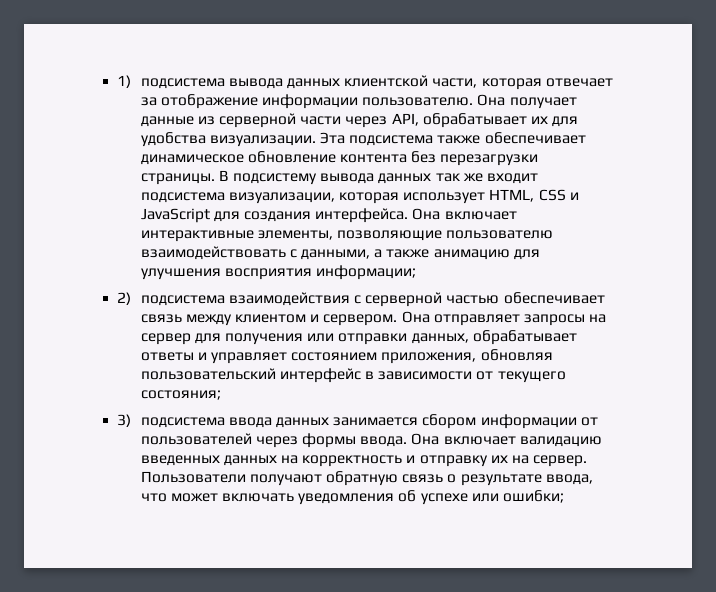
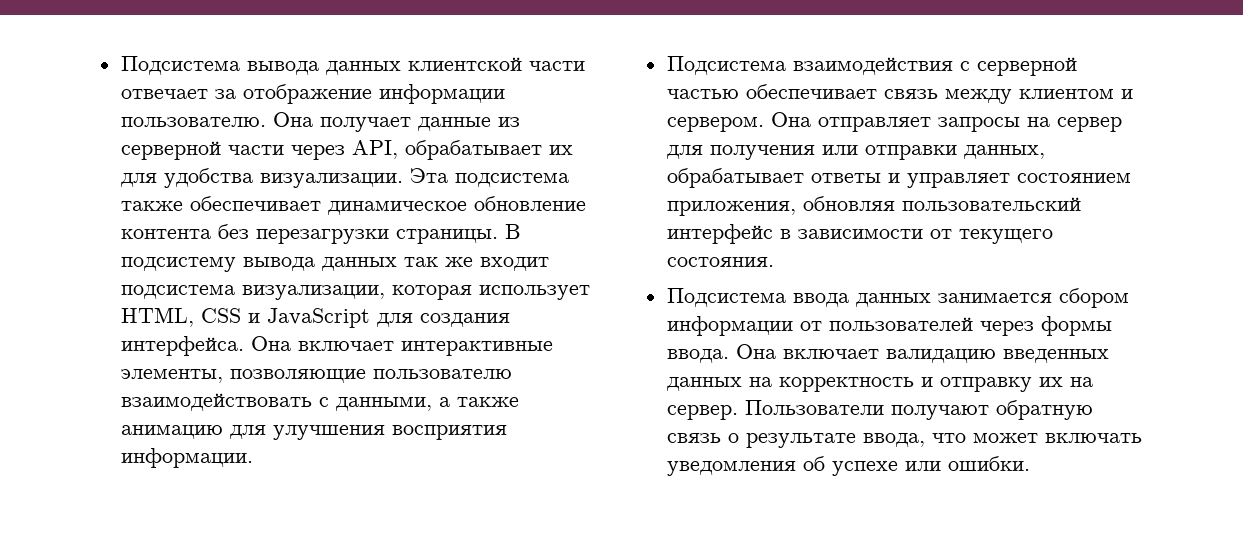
- 1) подсистема вывода данных клиентской части, которая отвечает за отображение информации пользователю.
+ Подсистема вывода данных клиентской части отвечает за отображение информации пользователю.
- Она включает интерактивные элементы, позволяющие пользователю взаимодействовать с данными, а также анимацию для улучшения восприятия информации;
- 2) подсистема взаимодействия с серверной частью обеспечивает связь между клиентом и сервером.
+ Она включает интерактивные элементы, позволяющие пользователю взаимодействовать с данными, а также анимацию для улучшения восприятия информации.
+ Подсистема взаимодействия с серверной частью обеспечивает связь между клиентом и сервером.
- Она отправляет запросы на сервер для получения или отправки данных, обрабатывает ответы и управляет состоянием приложения, обновляя пользовательский интерфейс в зависимости от текущего состояния;
- 3) подсистема ввода данных занимается сбором информации от пользователей через формы ввода.
+ Она отправляет запросы на сервер для получения или отправки данных, обрабатывает ответы и управляет состоянием приложения, обновляя пользовательский интерфейс в зависимости от текущего состояния.
+ Подсистема ввода данных занимается сбором информации от пользователей через формы ввода.
- Пользователи получают обратную связь о результате ввода, что может включать уведомления об успехе или ошибки;
+ Пользователи получают обратную связь о результате ввода, что может включать уведомления об успехе или ошибки.

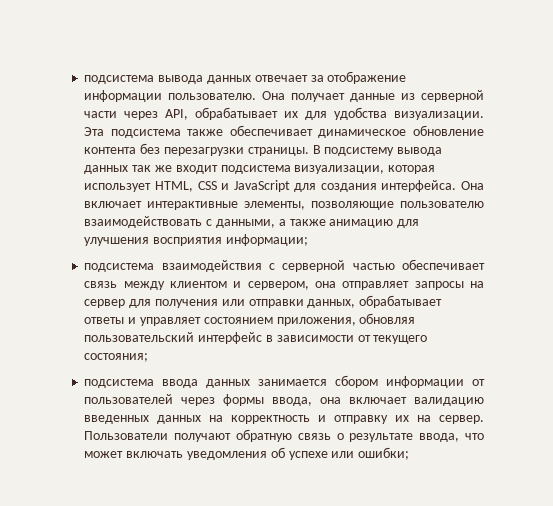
- Подсистема вывода данных клиентской части отвечает за отображение информации пользователю.
+ подсистема вывода данных отвечает за отображение информации пользователю.
- Она включает интерактивные элементы, позволяющие пользователю взаимодействовать с данными, а также анимацию для улучшения восприятия информации.
- Подсистема взаимодействия с серверной частью обеспечивает связь между клиентом и сервером. Она отправляет запросы на сервер для получения или отправки данных, обрабатывает ответы и управляет состоянием приложения, обновляя пользовательский интерфейс в зависимости от текущего состояния.
- Подсистема ввода данных занимается сбором информации от пользователей через формы ввода. Она включает валидацию введенных данных на корректность и отправку их на сервер.
+ Она включает интерактивные элементы, позволяющие пользователю взаимодействовать с данными, а также анимацию для улучшения восприятия информации;
+ подсистема взаимодействия с серверной частью обеспечивает связь между клиентом и сервером, она отправляет запросы на сервер для получения или отправки данных, обрабатывает ответы и управляет состоянием приложения, обновляя пользовательский интерфейс в зависимости от текущего состояния;
+ подсистема ввода данных занимается сбором информации от пользователей через формы ввода, она включает валидацию введенных данных на корректность и отправку их на сервер.
- Пользователи получают обратную связь о результате ввода, что может включать уведомления об успехе или ошибки.
+ Пользователи получают обратную связь о результате ввода, что может включать уведомления об успехе или ошибки;

